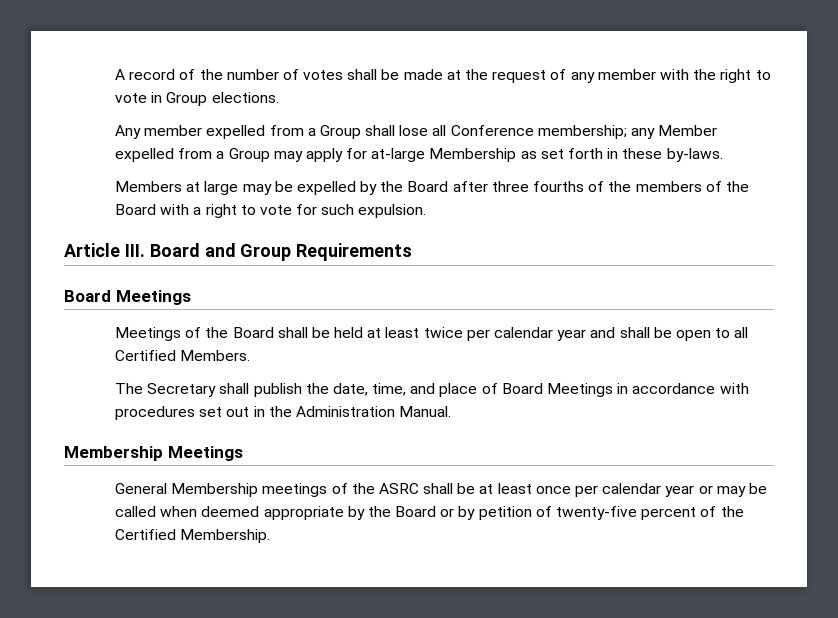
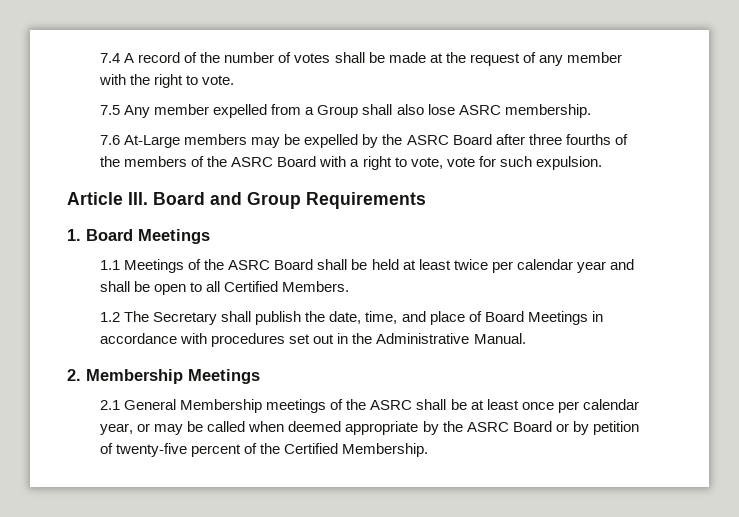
- A record of the number of votes shall be made at the request of any member with the right to vote in Group elections.
- Any member expelled from a Group shall lose all Conference membership; any Member expelled from a Group may apply for at-large Membership as set forth in these by-laws.
- Members at large may be expelled by the Board after three fourths of the members of the Board with a right to vote for such expulsion.
+ 7.4 A record of the number of votes shall be made at the request of any member with the right to vote.
+ 7.5 Any member expelled from a Group shall also lose ASRC membership.
+ 7.6 At-Large members may be expelled by the ASRC Board after three fourths of the members of the ASRC Board with a right to vote, vote for such expulsion.
  Article III. Board and Group Requirements
- Board Meetings
+ 1. Board Meetings
- Meetings of the Board shall be held at least twice per calendar year and shall be open to all Certified Members.
+ 1.1 Meetings of the ASRC Board shall be held at least twice per calendar year and shall be open to all Certified Members.
- The Secretary shall publish the date, time, and place of Board Meetings in accordance with procedures set out in the Administration Manual.
+ 1.2 The Secretary shall publish the date, time, and place of Board Meetings in accordance with procedures set out in the Administrative Manual.
- Membership Meetings
+ 2. Membership Meetings
- General Membership meetings of the ASRC shall be at least once per calendar year or may be called when deemed appropriate by the Board or by petition of twenty-five percent of the Certified Membership.
+ 2.1 General Membership meetings of the ASRC shall be at least once per calendar year, or may be called when deemed appropriate by the ASRC Board or by petition of twenty-five percent of the Certified Membership.

